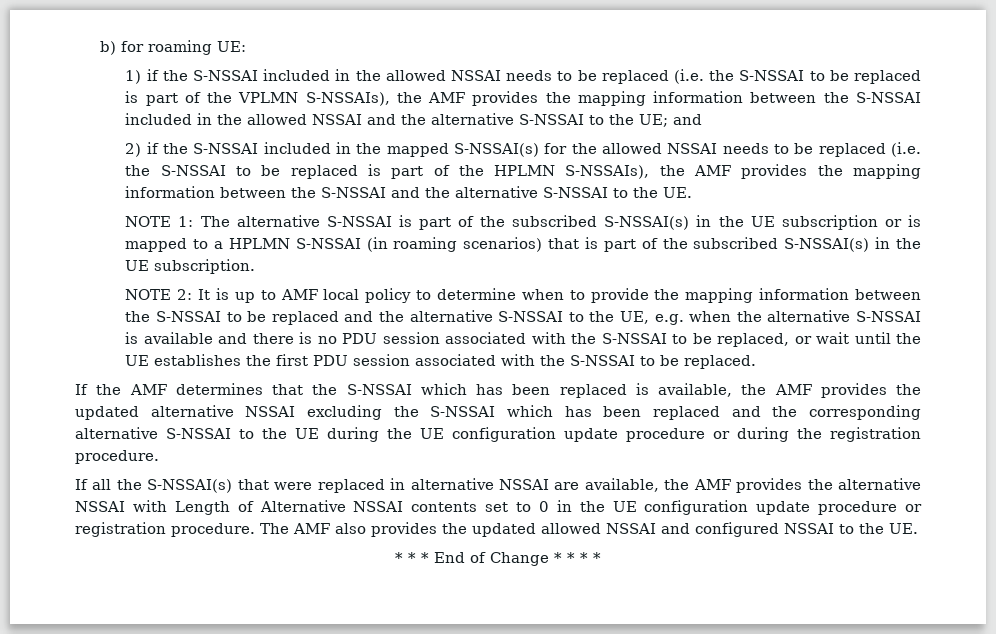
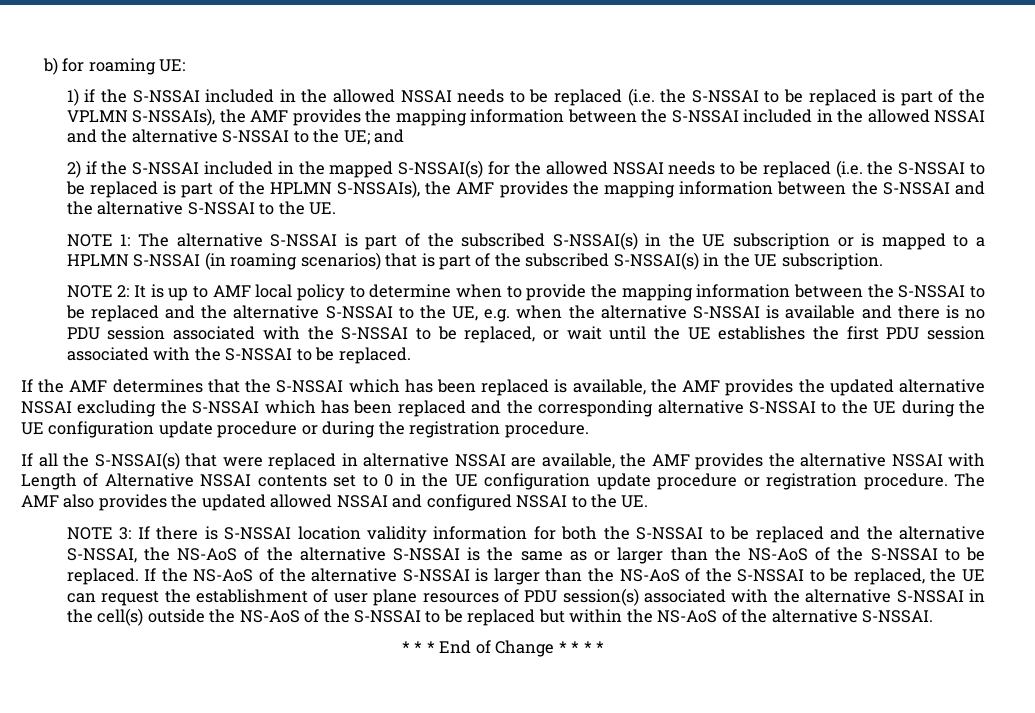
+ NOTE 3: If there is S-NSSAI location validity information for both the S-NSSAI to be replaced and the alternative S-NSSAI, the NS-AoS of the alternative S-NSSAI is the same as or larger than the NS-AoS of the S-NSSAI to be replaced. If the NS-AoS of the alternative S-NSSAI is larger than the NS-AoS of the S-NSSAI to be replaced, the UE can request the establishment of user plane resources of PDU session(s) associated with the alternative S-NSSAI in the cell(s) outside the NS-AoS of the S-NSSAI to be replaced but within the NS-AoS of the alternative S-NSSAI.

